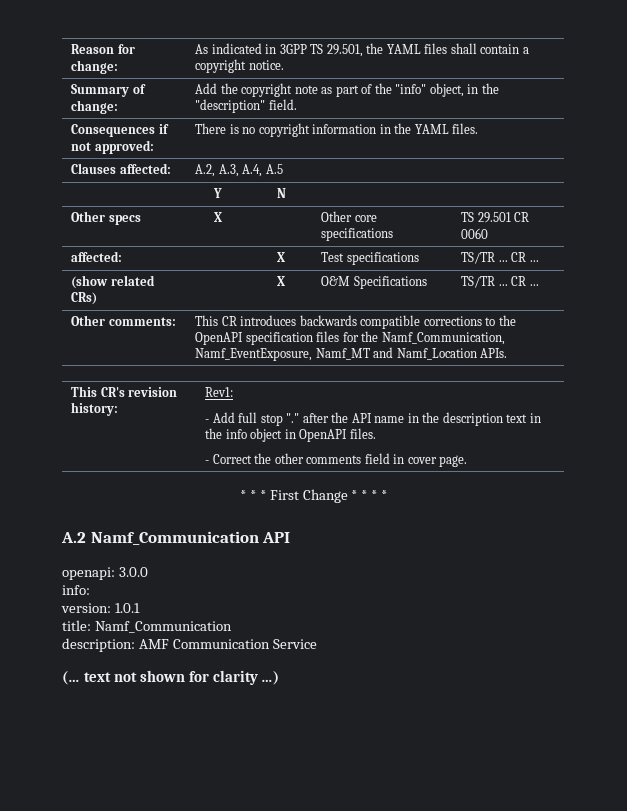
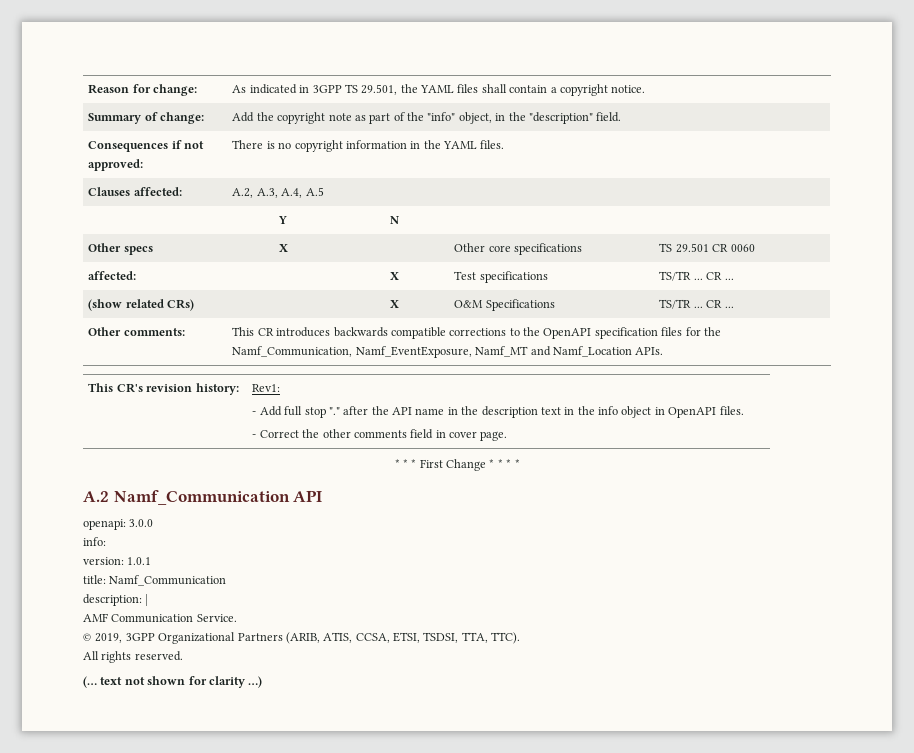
- description: AMF Communication Service
+ description: |
+ AMF Communication Service.
+ © 2019, 3GPP Organizational Partners (ARIB, ATIS, CCSA, ETSI, TSDSI, TTA, TTC).
+ All rights reserved.

